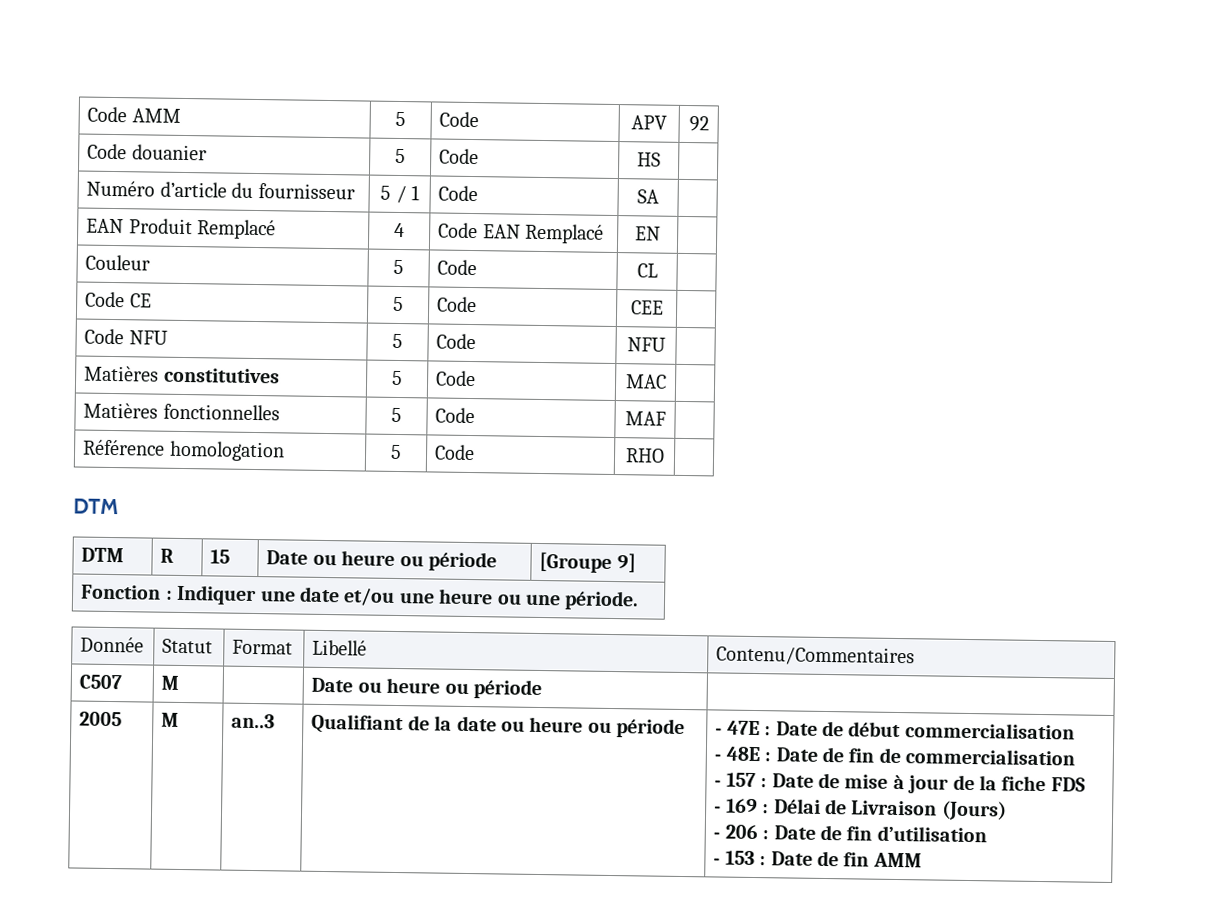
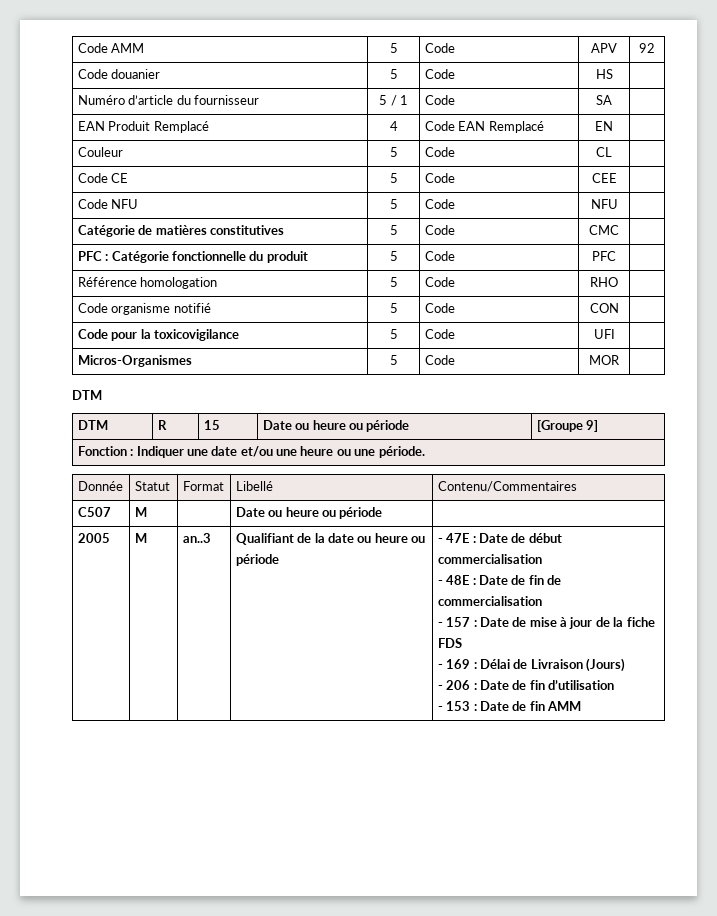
- Matières constitutives | 5 | Code | MAC |
- Matières fonctionnelles | 5 | Code | MAF |
+ Catégorie de matières constitutives | 5 | Code | CMC |
+ PFC : Catégorie fonctionnelle du produit | 5 | Code | PFC |
+ Code organisme notifié | 5 | Code | CON |
+ Code pour la toxicovigilance | 5 | Code | UFI |
+ Micros-Organismes | 5 | Code | MOR |

